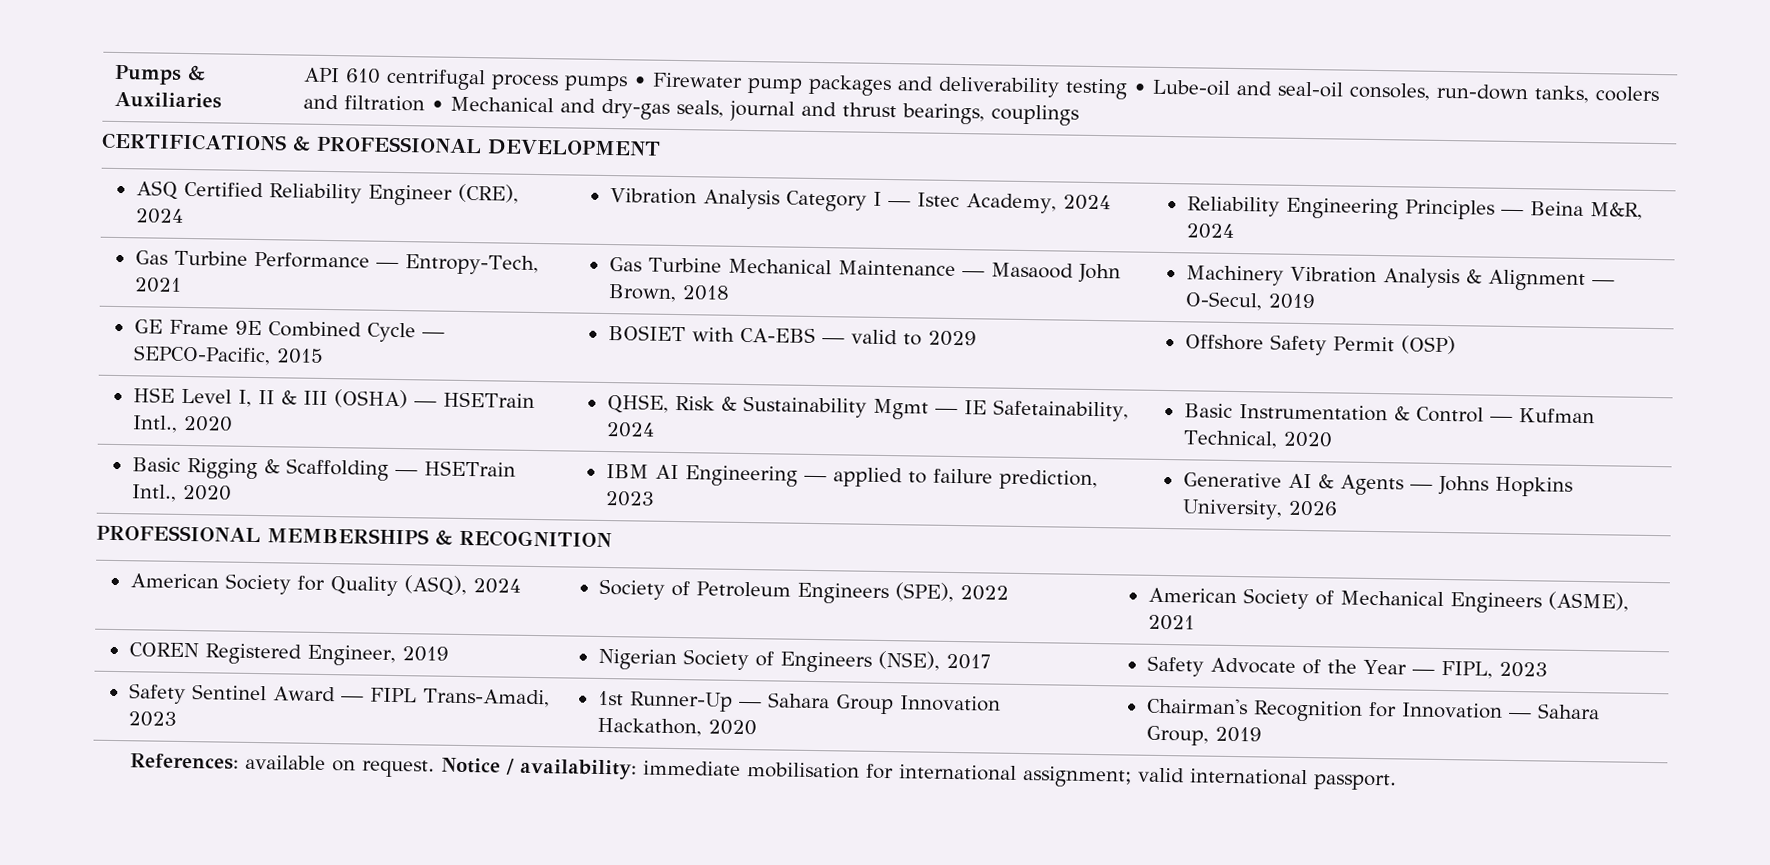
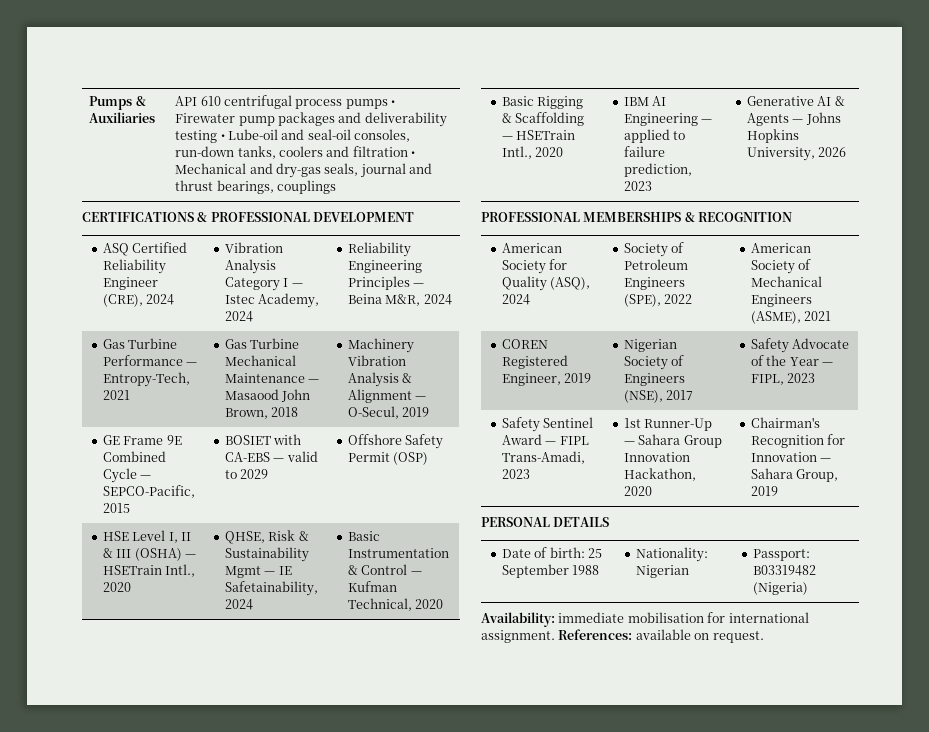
- References: available on request. Notice / availability: immediate mobilisation for international assignment; valid international passport.
+ PERSONAL DETAILS
+ Date of birth: 25 September 1988 | Nationality: Nigerian | Passport: B03319482 (Nigeria)
+ Availability: immediate mobilisation for international assignment. References: available on request.

